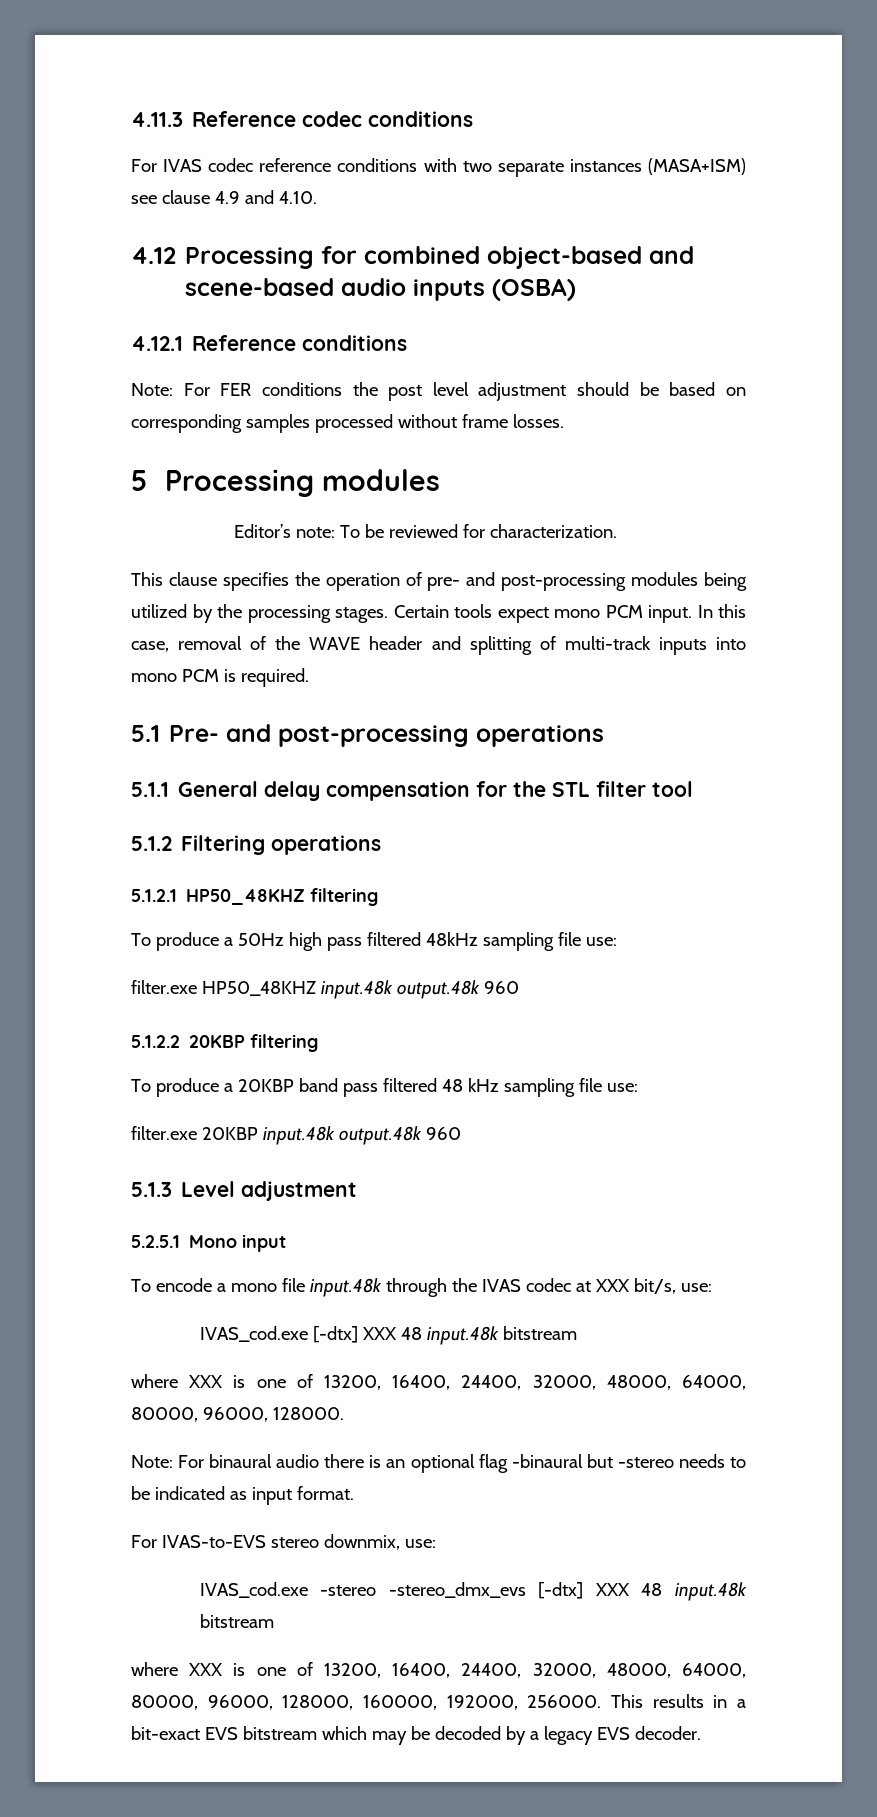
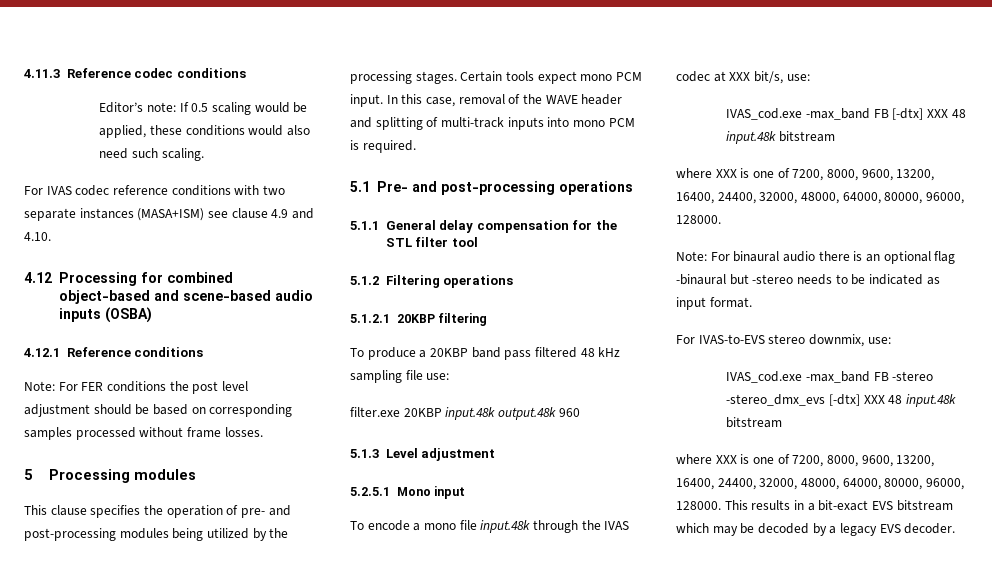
+ Editor’s note: If 0.5 scaling would be applied, these conditions would also need such scaling.
- Editor’s note: To be reviewed for characterization.
- 5.1.2.1 HP50_48KHZ filtering
- To produce a 50Hz high pass filtered 48kHz sampling file use:
- filter.exe HP50_48KHZ input.48k output.48k 960
- 5.1.2.2 20KBP filtering
+ 5.1.2.1 20KBP filtering
- IVAS_cod.exe [-dtx] XXX 48 input.48k bitstream
- where XXX is one of 13200, 16400, 24400, 32000, 48000, 64000, 80000, 96000, 128000.
+ IVAS_cod.exe -max_band FB [-dtx] XXX 48 input.48k bitstream
+ where XXX is one of 7200, 8000, 9600, 13200, 16400, 24400, 32000, 48000, 64000, 80000, 96000, 128000.
- IVAS_cod.exe -stereo -stereo_dmx_evs [-dtx] XXX 48 input.48k bitstream
- where XXX is one of 13200, 16400, 24400, 32000, 48000, 64000, 80000, 96000, 128000, 160000, 192000, 256000.
+ IVAS_cod.exe -max_band FB -stereo -stereo_dmx_evs [-dtx] XXX 48 input.48k bitstream
+ where XXX is one of 7200, 8000, 9600, 13200, 16400, 24400, 32000, 48000, 64000, 80000, 96000, 128000.

